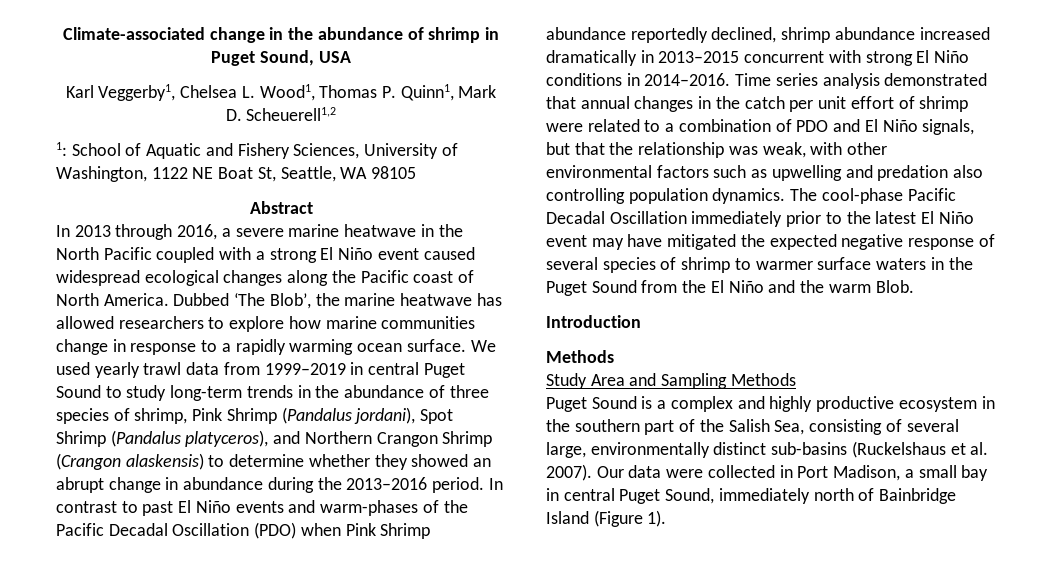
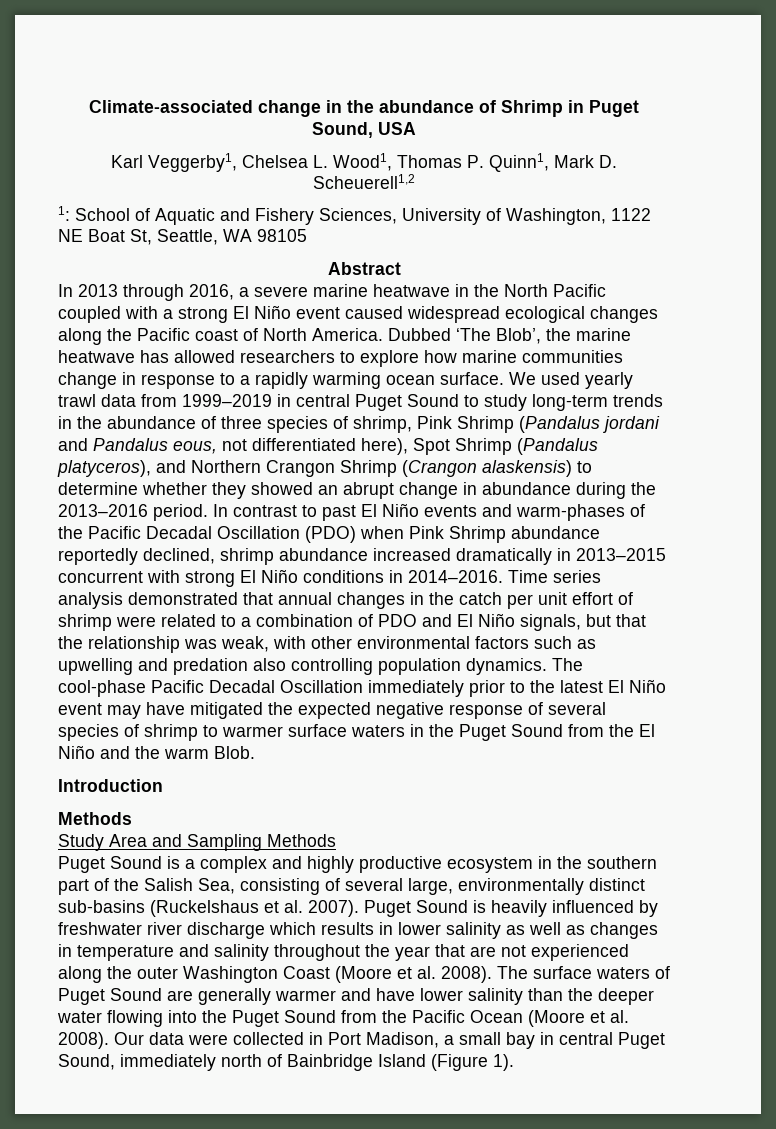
- Climate-associated change in the abundance of shrimp in Puget Sound, USA
+ Climate-associated change in the abundance of Shrimp in Puget Sound, USA
- We used yearly trawl data from 1999–2019 in central Puget Sound to study long-term trends in the abundance of three species of shrimp, Pink Shrimp (Pandalus jordani), Spot Shrimp (Pandalus platyceros), and Northern Crangon Shrimp (Crangon alaskensis) to determine whether they showed an abrupt change in abundance during the 2013–2016 period.
+ We used yearly trawl data from 1999–2019 in central Puget Sound to study long-term trends in the abundance of three species of shrimp, Pink Shrimp (Pandalus jordani and Pandalus eous, not differentiated here), Spot Shrimp (Pandalus platyceros), and Northern Crangon Shrimp (Crangon alaskensis) to determine whether they showed an abrupt change in abundance during the 2013–2016 period.
+ Puget Sound is heavily influenced by freshwater river discharge which results in lower salinity as well as changes in temperature and salinity throughout the year that are not experienced along the outer Washington Coast (Moore et al. 2008). The surface waters of Puget Sound are generally warmer and have lower salinity than the deeper water flowing into the Puget Sound from the Pacific Ocean (Moore et al. 2008).

